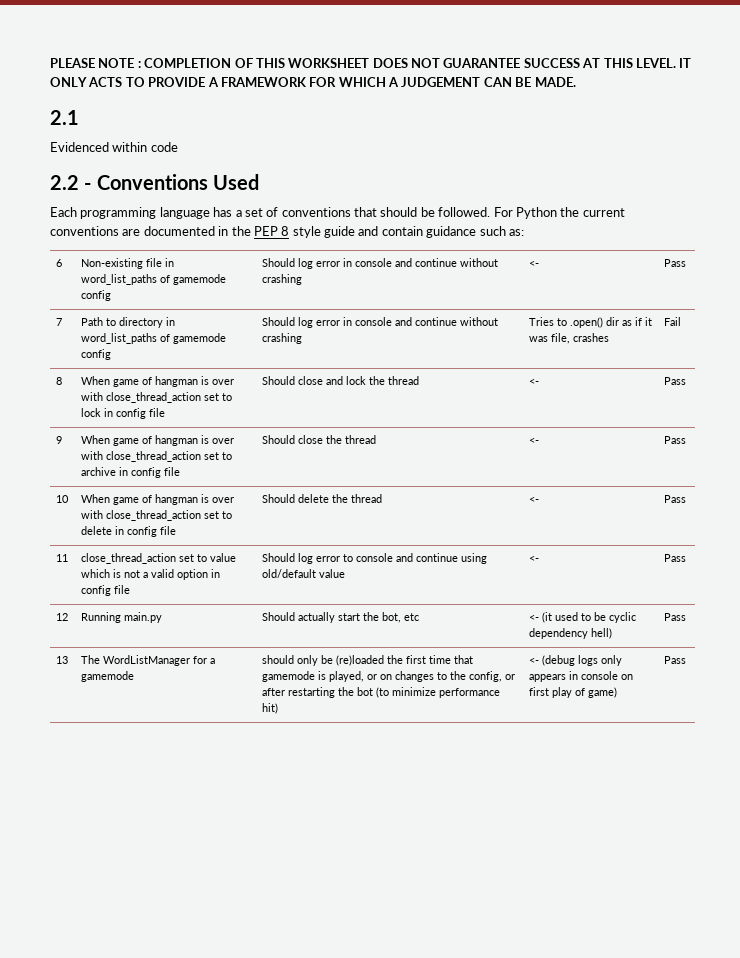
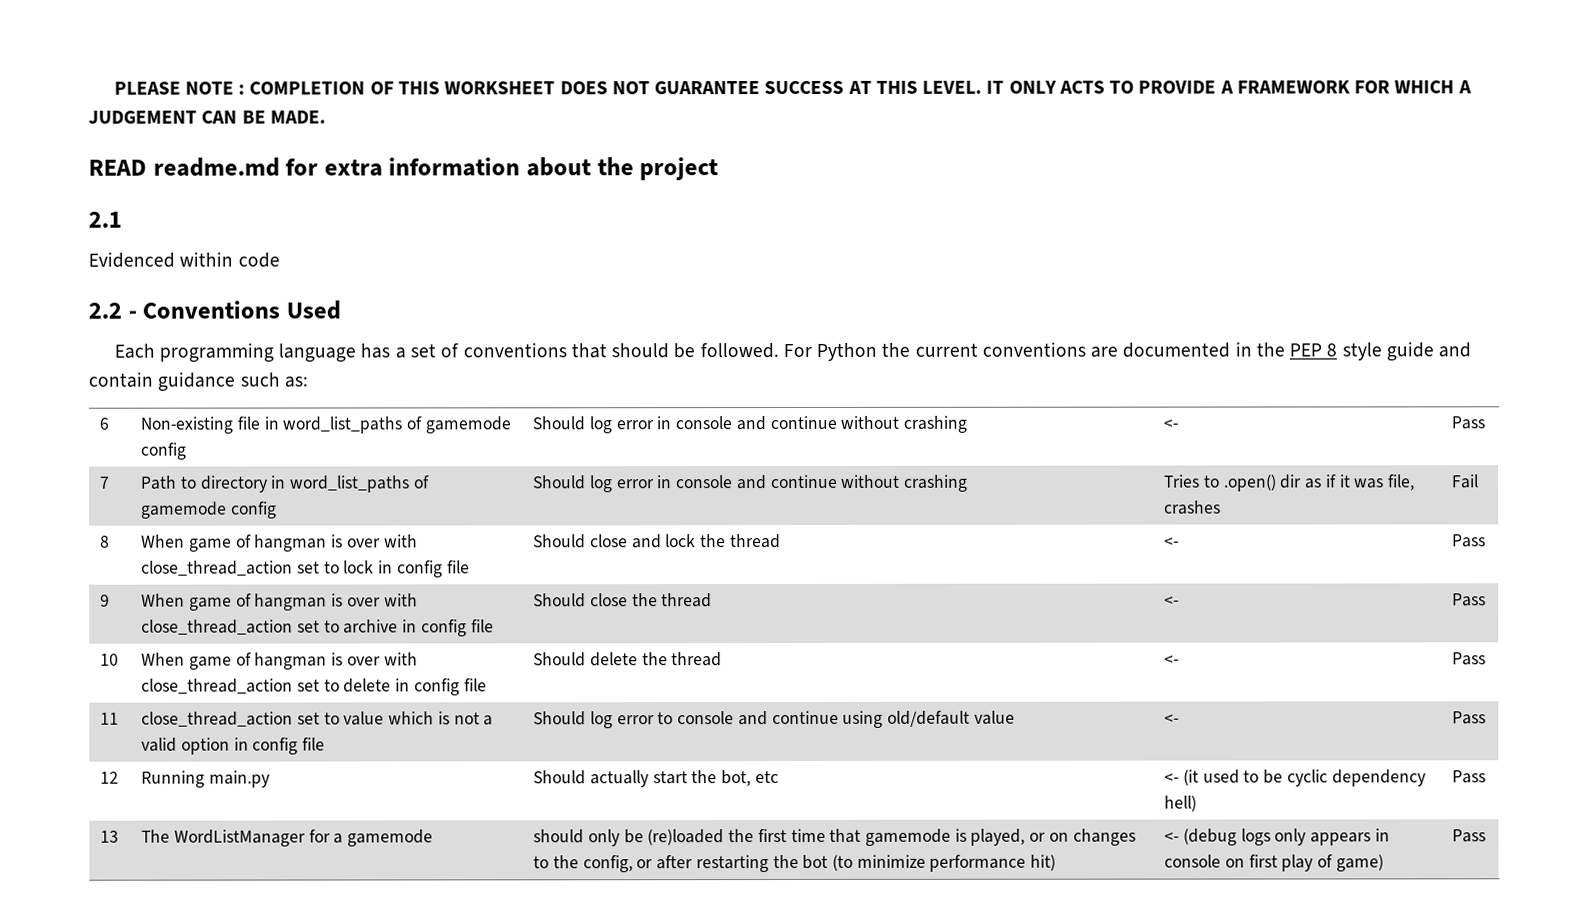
+ READ readme.md for extra information about the project

